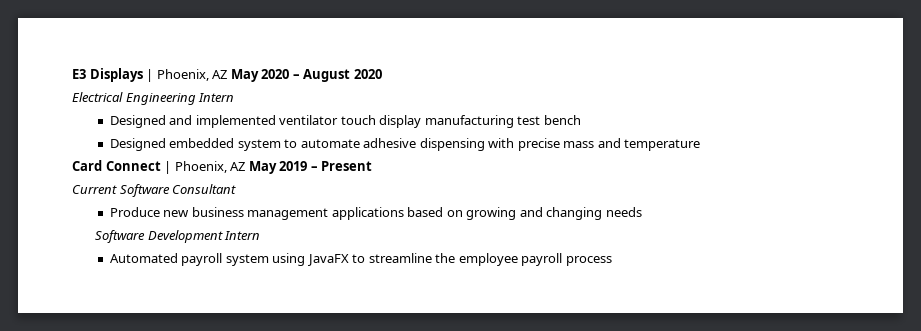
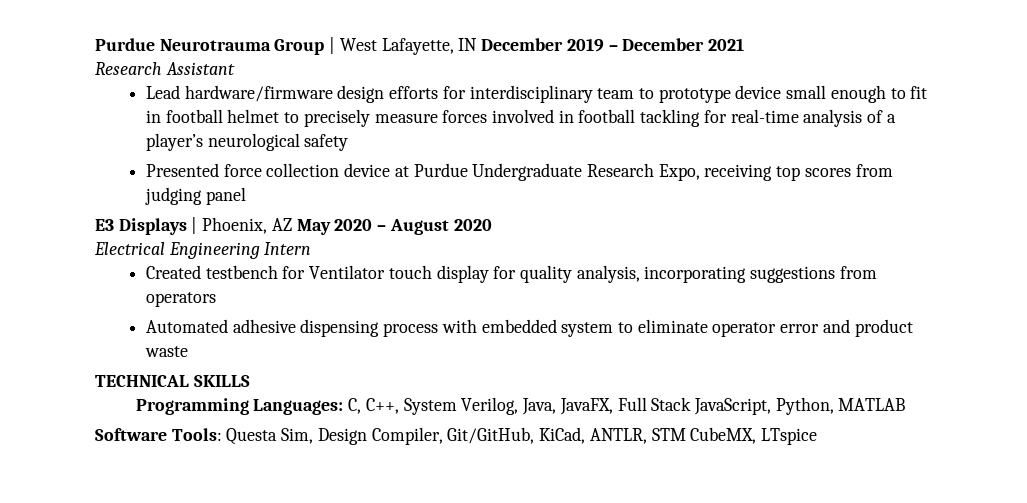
+ Purdue Neurotrauma Group | West Lafayette, IN December 2019 – December 2021
+ Research Assistant
+ Lead hardware/firmware design efforts for interdisciplinary team to prototype device small enough to fit in football helmet to precisely measure forces involved in football tackling for real-time analysis of a player’s neurological safety
+ Presented force collection device at Purdue Undergraduate Research Expo, receiving top scores from judging panel
- Designed and implemented ventilator touch display manufacturing test bench
- Designed embedded system to automate adhesive dispensing with precise mass and temperature
- Card Connect | Phoenix, AZ May 2019 – Present
- Current Software Consultant
- Produce new business management applications based on growing and changing needs
- Software Development Intern
- Automated payroll system using JavaFX to streamline the employee payroll process
+ Created testbench for Ventilator touch display for quality analysis, incorporating suggestions from operators
+ Automated adhesive dispensing process with embedded system to eliminate operator error and product waste
+ TECHNICAL SKILLS
+ Programming Languages: C, C++, System Verilog, Java, JavaFX, Full Stack JavaScript, Python, MATLAB
+ Software Tools: Questa Sim, Design Compiler, Git/GitHub, KiCad, ANTLR, STM CubeMX, LTspice

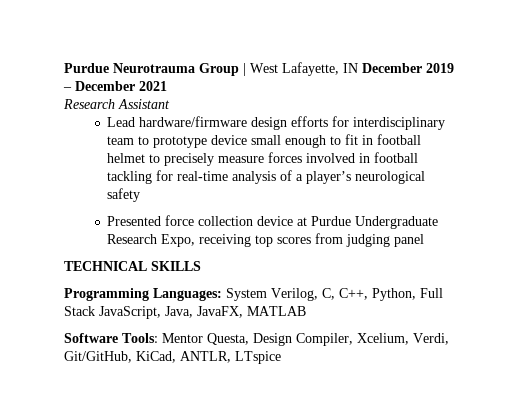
- E3 Displays | Phoenix, AZ May 2020 – August 2020
- Electrical Engineering Intern
- Created testbench for Ventilator touch display for quality analysis, incorporating suggestions from operators
- Automated adhesive dispensing process with embedded system to eliminate operator error and product waste
  TECHNICAL SKILLS
- Programming Languages: C, C++, System Verilog, Java, JavaFX, Full Stack JavaScript, Python, MATLAB
+ Programming Languages: System Verilog, C, C++, Python, Full Stack JavaScript, Java, JavaFX, MATLAB
- Software Tools: Questa Sim, Design Compiler, Git/GitHub, KiCad, ANTLR, STM CubeMX, LTspice
+ Software Tools: Mentor Questa, Design Compiler, Xcelium, Verdi, Git/GitHub, KiCad, ANTLR, LTspice

